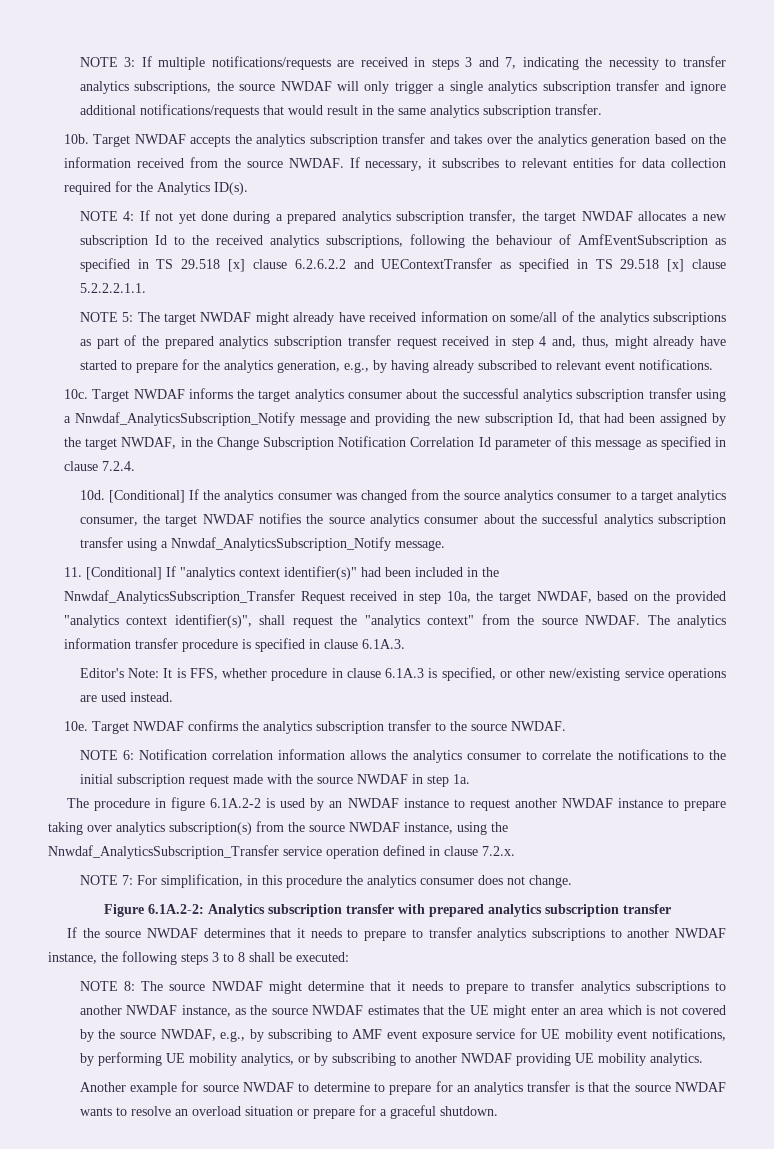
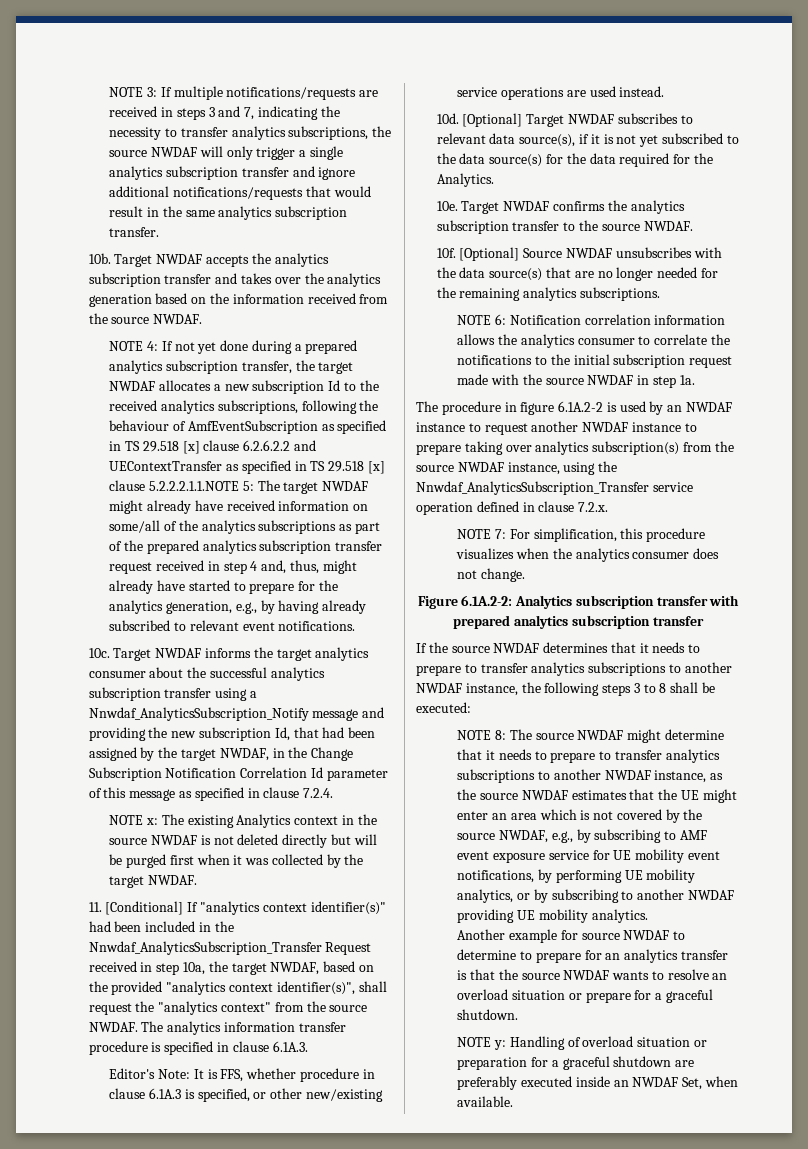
- If necessary, it subscribes to relevant entities for data collection required for the Analytics ID(s).
- If not yet done during a prepared analytics subscription transfer, the target NWDAF allocates a new subscription Id to the received analytics subscriptions, following the behaviour of AmfEventSubscription as specified in TS 29.518 [x] clause 6.2.6.2.2 and UEContextTransfer as specified in TS 29.518 [x] clause 5.2.2.2.1.1.
- NOTE 5:
+ If not yet done during a prepared analytics subscription transfer, the target NWDAF allocates a new subscription Id to the received analytics subscriptions, following the behaviour of AmfEventSubscription as specified in TS 29.518 [x] clause 6.2.6.2.2 and UEContextTransfer as specified in TS 29.518 [x] clause 5.2.2.2.1.1.NOTE 5:
- 10d. [Conditional] If the analytics consumer was changed from the source analytics consumer to a target analytics consumer, the target NWDAF notifies the source analytics consumer about the successful analytics subscription transfer using a Nnwdaf_AnalyticsSubscription_Notify message.
+ NOTE x: The existing Analytics context in the source NWDAF is not deleted directly but will be purged first when it was collected by the target NWDAF.
+ 10d. [Optional] Target NWDAF subscribes to relevant data source(s), if it is not yet subscribed to the data source(s) for the data required for the Analytics.
+ 10f. [Optional] Source NWDAF unsubscribes with the data source(s) that are no longer needed for the remaining analytics subscriptions.
- NOTE 7: For simplification, in this procedure the analytics consumer does not change.
+ NOTE 7: For simplification, this procedure visualizes when the analytics consumer does not change.
+ NOTE y: Handling of overload situation or preparation for a graceful shutdown are preferably executed inside an NWDAF Set, when available.

